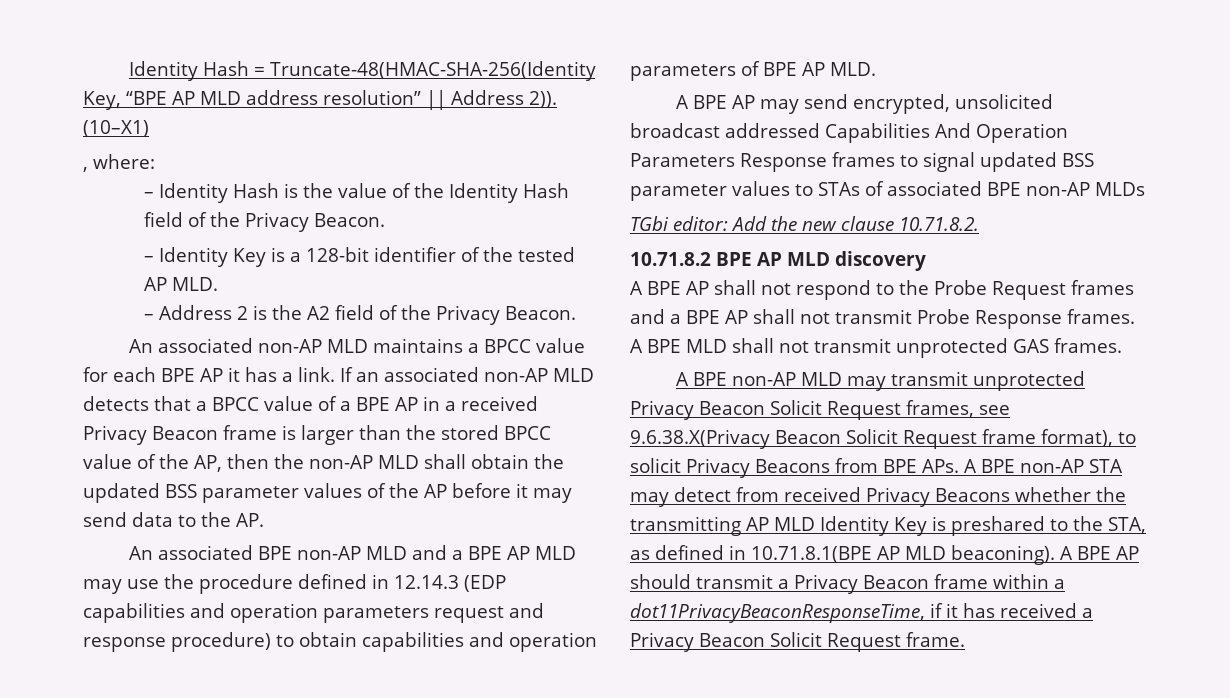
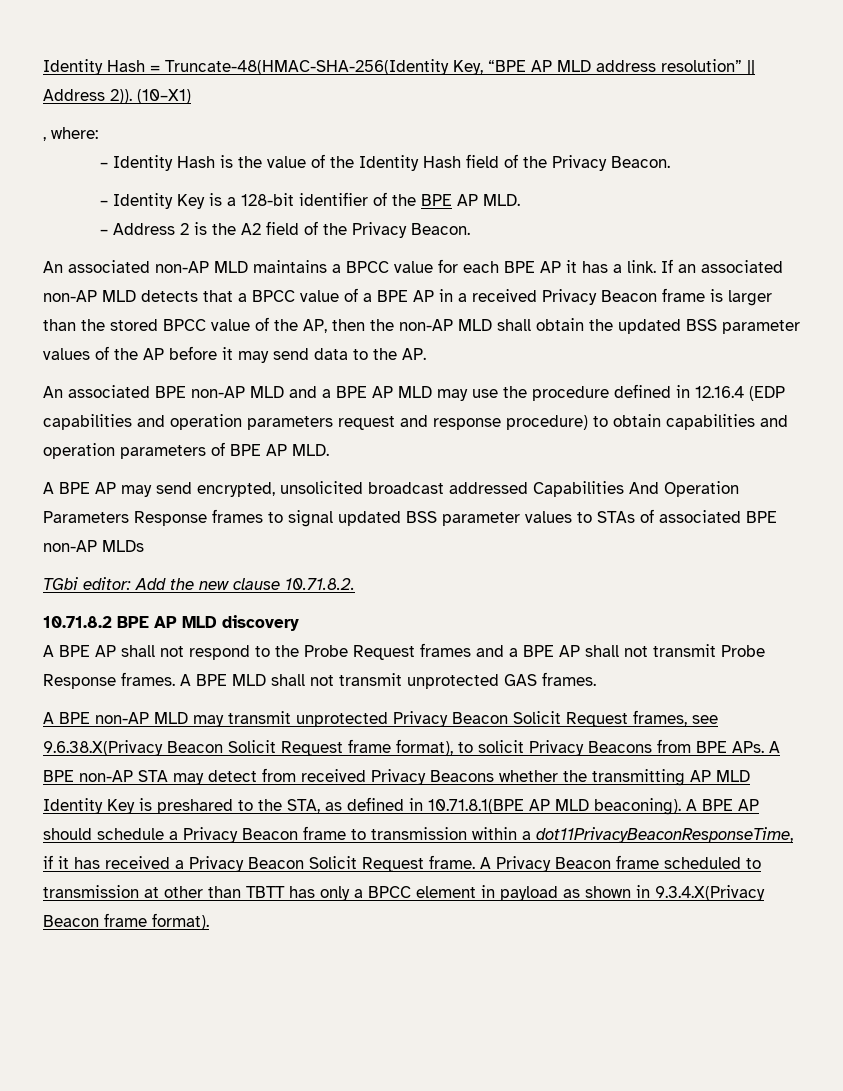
- – Identity Key is a 128-bit identifier of the tested AP MLD.
+ – Identity Key is a 128-bit identifier of the BPE AP MLD.
- An associated BPE non-AP MLD and a BPE AP MLD may use the procedure defined in 12.14.3 (EDP capabilities and operation parameters request and response procedure) to obtain capabilities and operation parameters of BPE AP MLD.
+ An associated BPE non-AP MLD and a BPE AP MLD may use the procedure defined in 12.16.4 (EDP capabilities and operation parameters request and response procedure) to obtain capabilities and operation parameters of BPE AP MLD.
- A BPE AP should transmit a Privacy Beacon frame within a dot11PrivacyBeaconResponseTime, if it has received a Privacy Beacon Solicit Request frame.
+ A BPE AP should schedule a Privacy Beacon frame to transmission within a dot11PrivacyBeaconResponseTime, if it has received a Privacy Beacon Solicit Request frame.
+ A Privacy Beacon frame scheduled to transmission at other than TBTT has only a BPCC element in payload as shown in 9.3.4.X(Privacy Beacon frame format).

